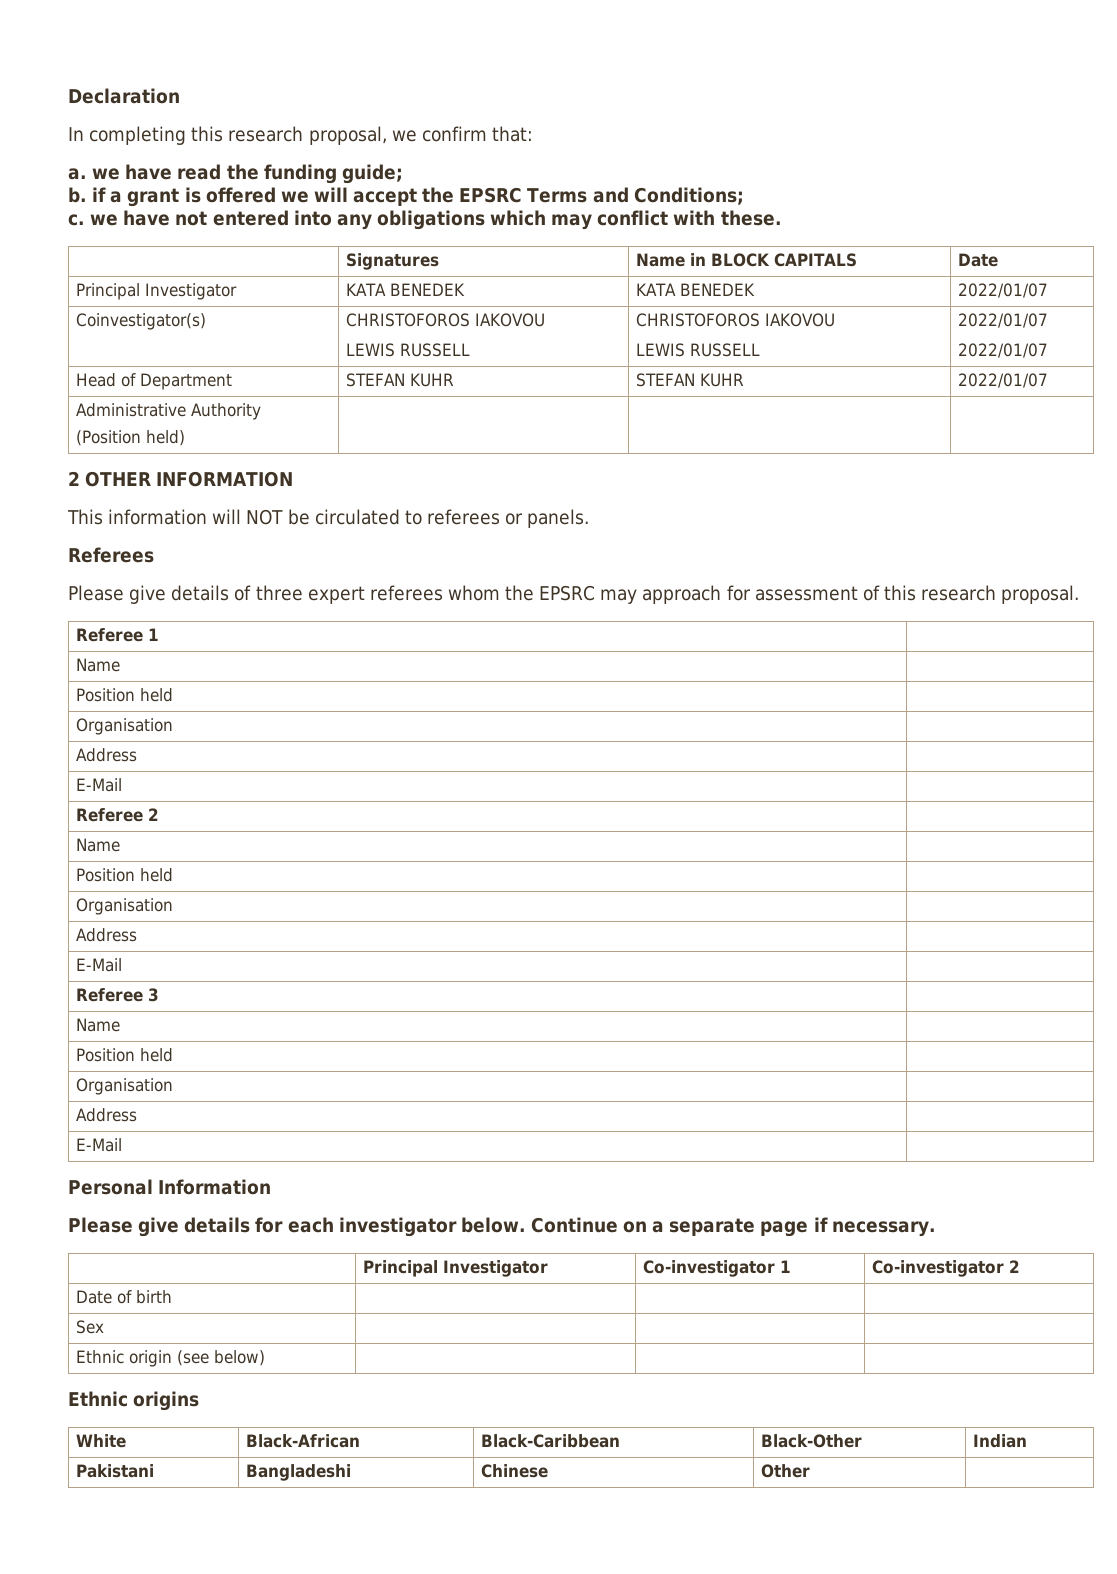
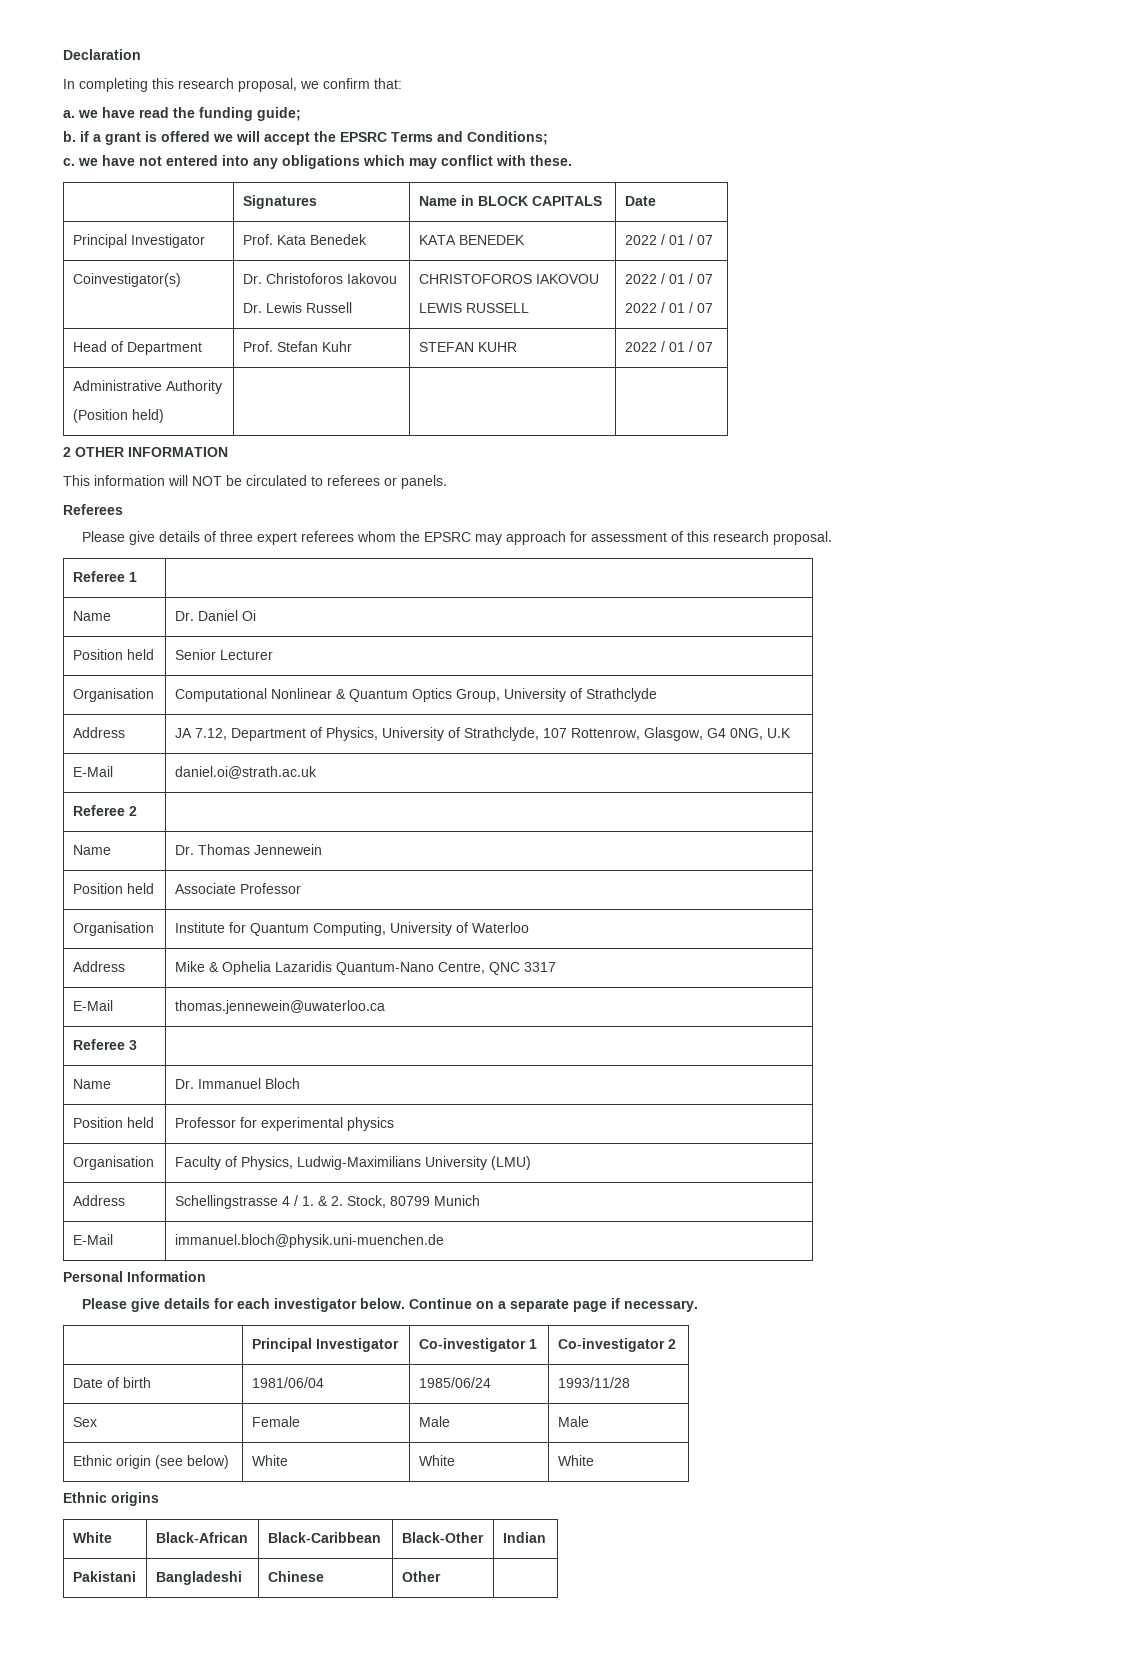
- Principal Investigator | KATA BENEDEK | KATA BENEDEK | 2022/01/07
- Coinvestigator(s) | CHRISTOFOROS IAKOVOU
- LEWIS RUSSELL | CHRISTOFOROS IAKOVOU
- LEWIS RUSSELL | 2022/01/07
- 2022/01/07
+ Principal Investigator | Prof. Kata Benedek | KATA BENEDEK | 2022 / 01 / 07
+ Coinvestigator(s) | Dr. Christoforos Iakovou
+ Dr. Lewis Russell | CHRISTOFOROS IAKOVOU
+ LEWIS RUSSELL | 2022 / 01 / 07
+ 2022 / 01 / 07
- Head of Department | STEFAN KUHR | STEFAN KUHR | 2022/01/07
+ Head of Department | Prof. Stefan Kuhr | STEFAN KUHR | 2022 / 01 / 07
  Referee 1 |
- Name |
- Position held |
- Organisation |
- Address |
- E-Mail |
+ Name | Dr. Daniel Oi
+ Position held | Senior Lecturer
+ Organisation | Computational Nonlinear & Quantum Optics Group, University of Strathclyde
+ Address | JA 7.12, Department of Physics, University of Strathclyde, 107 Rottenrow, Glasgow, G4 0NG, U.K
+ E-Mail | daniel.oi@strath.ac.uk
  Referee 2 |
- Name |
- Position held |
- Organisation |
- Address |
- E-Mail |
+ Name | Dr. Thomas Jennewein
+ Position held | Associate Professor
+ Organisation | Institute for Quantum Computing, University of Waterloo
+ Address | Mike & Ophelia Lazaridis Quantum-Nano Centre, QNC 3317
+ E-Mail | thomas.jennewein@uwaterloo.ca
  Referee 3 |
- Name |
- Position held |
- Organisation |
- Address |
- E-Mail |
+ Name | Dr. Immanuel Bloch
+ Position held | Professor for experimental physics
+ Organisation | Faculty of Physics, Ludwig-Maximilians University (LMU)
+ Address | Schellingstrasse 4 / 1. & 2. Stock, 80799 Munich
+ E-Mail | immanuel.bloch@physik.uni-muenchen.de
- Date of birth | | |
- Sex | | |
+ Date of birth | 1981/06/04 | 1985/06/24 | 1993/11/28
+ Sex | Female | Male | Male
- Ethnic origin (see below) | | |
+ Ethnic origin (see below) | White | White | White

